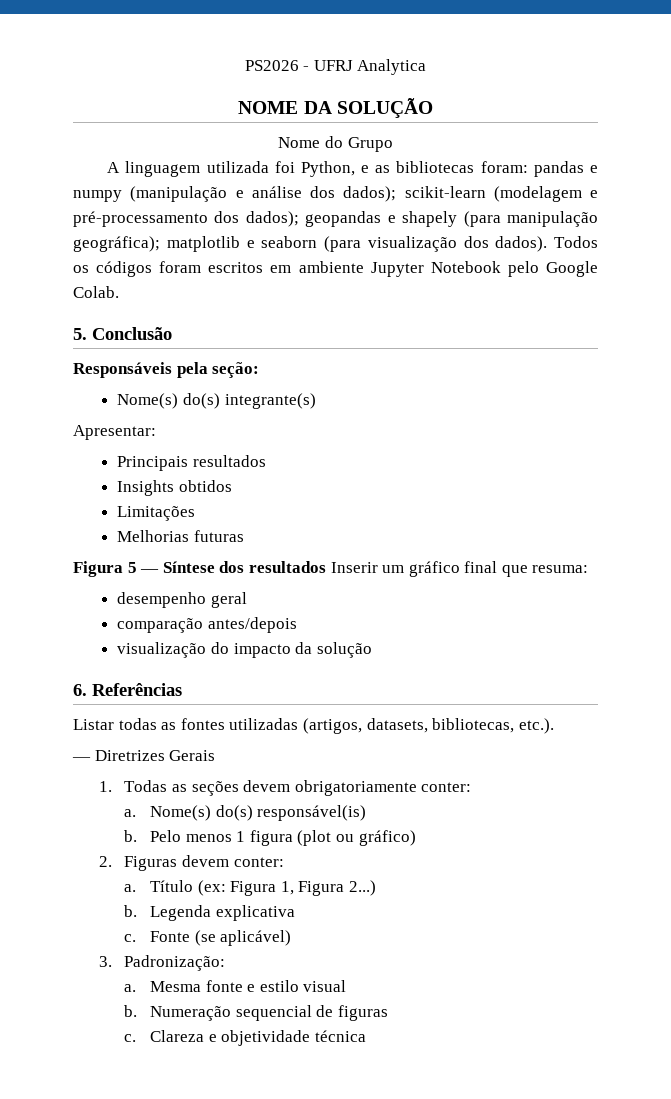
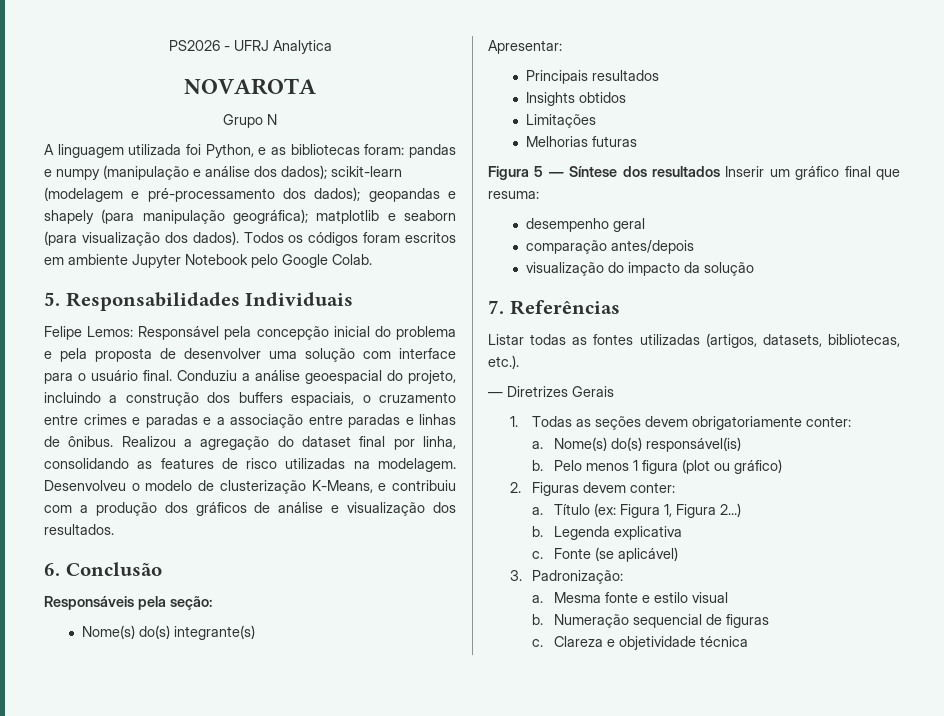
- NOME DA SOLUÇÃO
- Nome do Grupo
+ NOVAROTA
+ Grupo N
- 5. Conclusão
+ 5. Responsabilidades Individuais
+ Felipe Lemos: Responsável pela concepção inicial do problema e pela proposta de desenvolver uma solução com interface para o usuário final. Conduziu a análise geoespacial do projeto, incluindo a construção dos buffers espaciais, o cruzamento entre crimes e paradas e a associação entre paradas e linhas de ônibus. Realizou a agregação do dataset final por linha, consolidando as features de risco utilizadas na modelagem. Desenvolveu o modelo de clusterização K-Means, e contribuiu com a produção dos gráficos de análise e visualização dos resultados.
+ 6. Conclusão
- 6. Referências
+ 7. Referências

